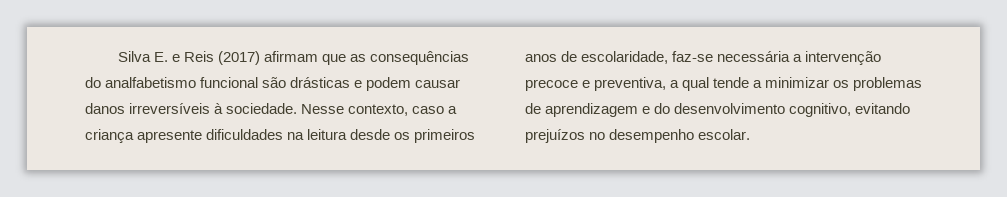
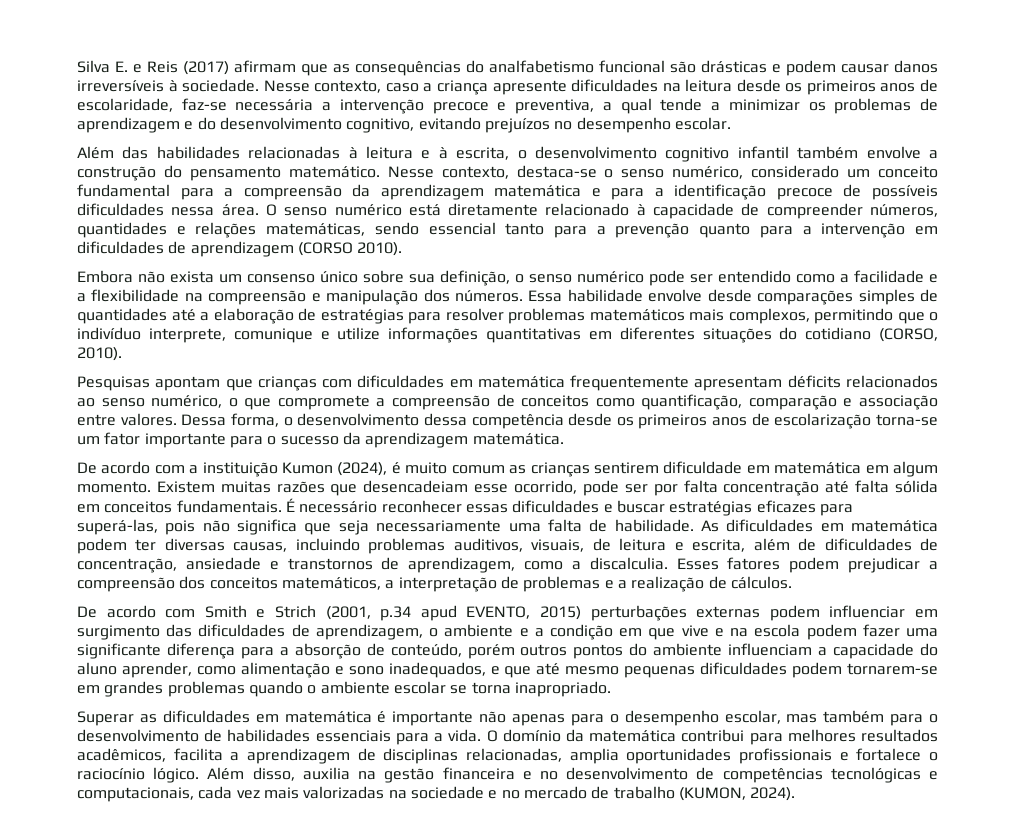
+ Além das habilidades relacionadas à leitura e à escrita, o desenvolvimento cognitivo infantil também envolve a construção do pensamento matemático. Nesse contexto, destaca-se o senso numérico, considerado um conceito fundamental para a compreensão da aprendizagem matemática e para a identificação precoce de possíveis dificuldades nessa área. O senso numérico está diretamente relacionado à capacidade de compreender números, quantidades e relações matemáticas, sendo essencial tanto para a prevenção quanto para a intervenção em dificuldades de aprendizagem (CORSO 2010).
+ Embora não exista um consenso único sobre sua definição, o senso numérico pode ser entendido como a facilidade e a flexibilidade na compreensão e manipulação dos números. Essa habilidade envolve desde comparações simples de quantidades até a elaboração de estratégias para resolver problemas matemáticos mais complexos, permitindo que o indivíduo interprete, comunique e utilize informações quantitativas em diferentes situações do cotidiano (CORSO, 2010).
+ Pesquisas apontam que crianças com dificuldades em matemática frequentemente apresentam déficits relacionados ao senso numérico, o que compromete a compreensão de conceitos como quantificação, comparação e associação entre valores. Dessa forma, o desenvolvimento dessa competência desde os primeiros anos de escolarização torna-se um fator importante para o sucesso da aprendizagem matemática.
+ De acordo com a instituição Kumon (2024), é muito comum as crianças sentirem dificuldade em matemática em algum momento. Existem muitas razões que desencadeiam esse ocorrido, pode ser por falta concentração até falta sólida em conceitos fundamentais. É necessário reconhecer essas dificuldades e buscar estratégias eficazes para superá-las, pois não significa que seja necessariamente uma falta de habilidade. As dificuldades em matemática podem ter diversas causas, incluindo problemas auditivos, visuais, de leitura e escrita, além de dificuldades de concentração, ansiedade e transtornos de aprendizagem, como a discalculia. Esses fatores podem prejudicar a compreensão dos conceitos matemáticos, a interpretação de problemas e a realização de cálculos.
+ De acordo com Smith e Strich (2001, p.34 apud EVENTO, 2015) perturbações externas podem influenciar em surgimento das dificuldades de aprendizagem, o ambiente e a condição em que vive e na escola podem fazer uma significante diferença para a absorção de conteúdo, porém outros pontos do ambiente influenciam a capacidade do aluno aprender, como alimentação e sono inadequados, e que até mesmo pequenas dificuldades podem tornarem-se em grandes problemas quando o ambiente escolar se torna inapropriado.
+ Superar as dificuldades em matemática é importante não apenas para o desempenho escolar, mas também para o desenvolvimento de habilidades essenciais para a vida. O domínio da matemática contribui para melhores resultados acadêmicos, facilita a aprendizagem de disciplinas relacionadas, amplia oportunidades profissionais e fortalece o raciocínio lógico. Além disso, auxilia na gestão financeira e no desenvolvimento de competências tecnológicas e computacionais, cada vez mais valorizadas na sociedade e no mercado de trabalho (KUMON, 2024).

